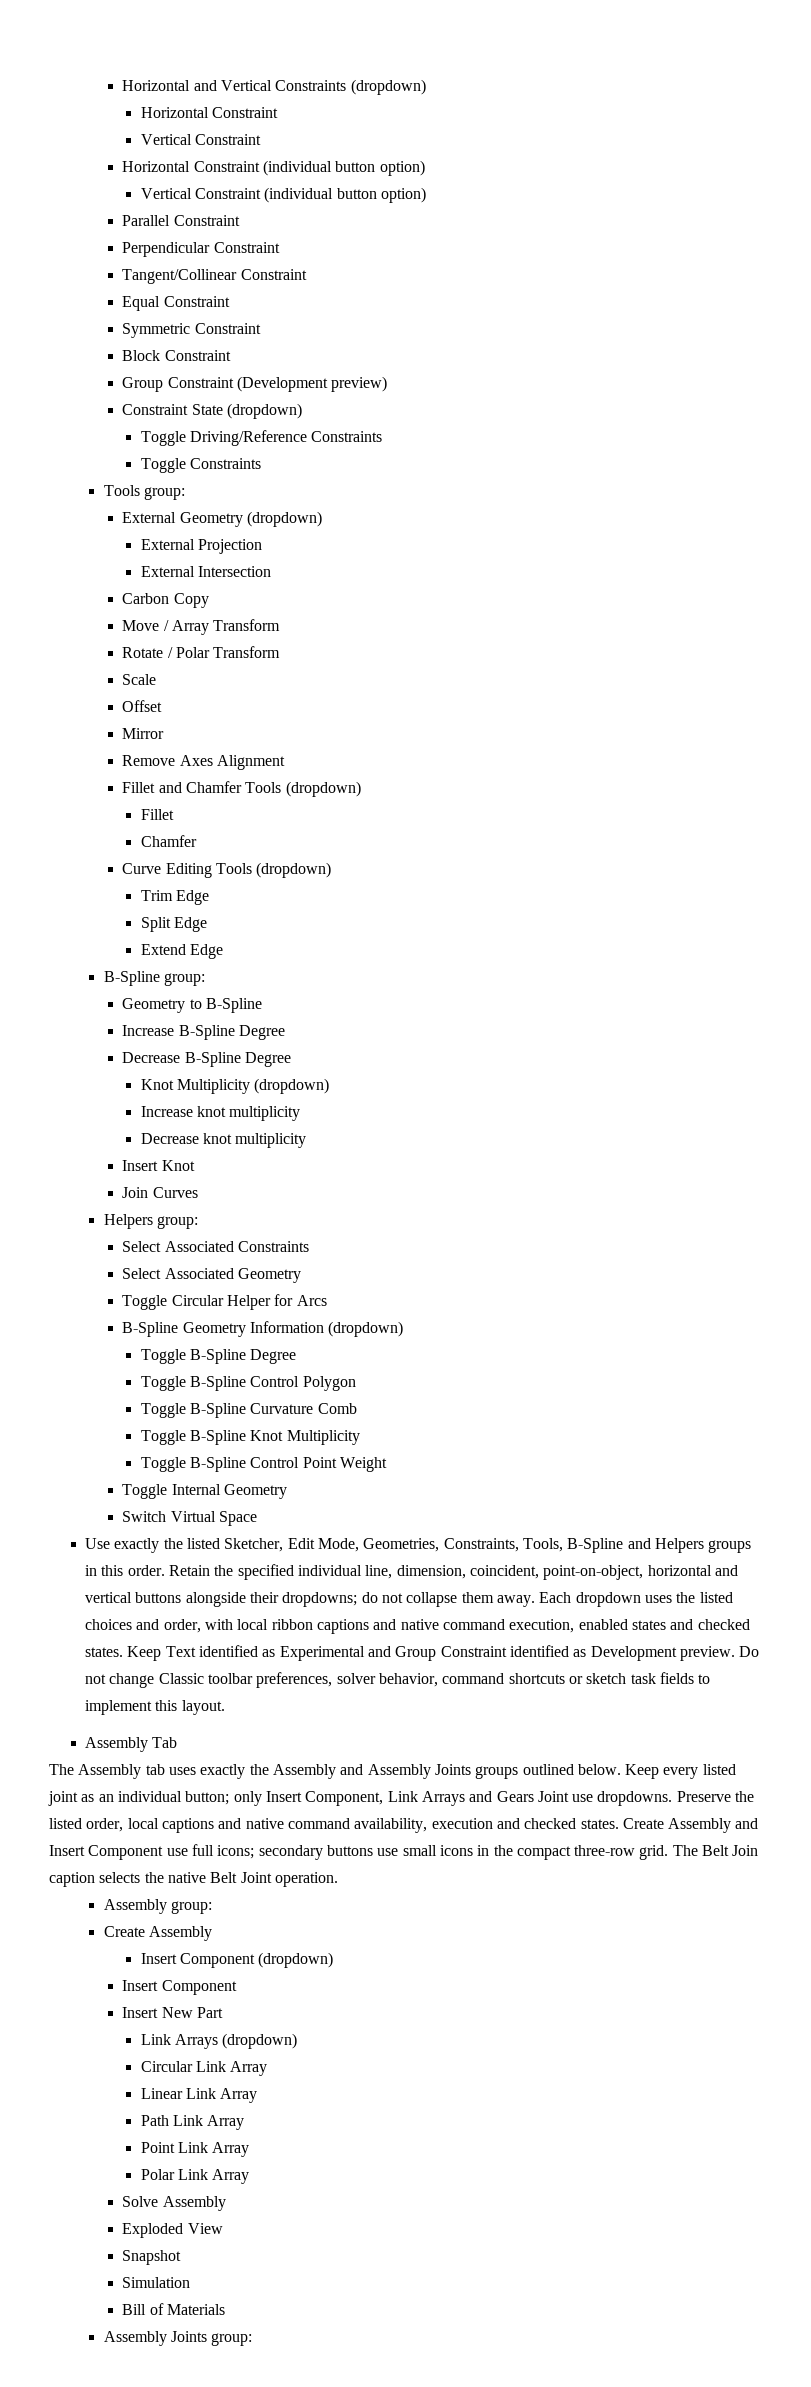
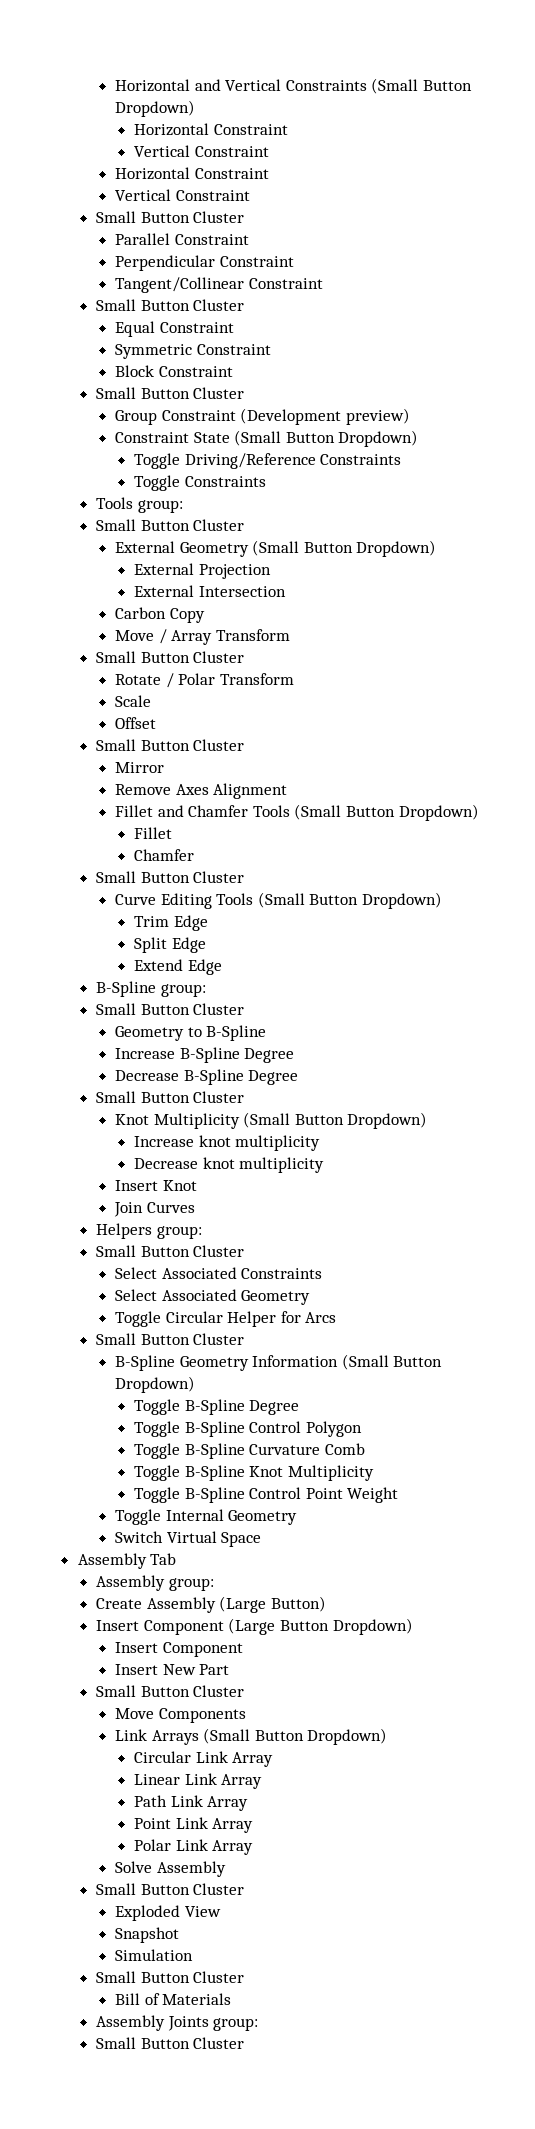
- Horizontal and Vertical Constraints (dropdown)
+ Horizontal and Vertical Constraints (Small Button Dropdown)
  Horizontal Constraint
  Vertical Constraint
- Horizontal Constraint (individual button option)
- Vertical Constraint (individual button option)
+ Horizontal Constraint
+ Vertical Constraint
+ Small Button Cluster
  Tangent/Collinear Constraint
+ Small Button Cluster
  Block Constraint
+ Small Button Cluster
- Constraint State (dropdown)
+ Constraint State (Small Button Dropdown)
  Tools group:
+ Small Button Cluster
- External Geometry (dropdown)
+ External Geometry (Small Button Dropdown)
  Move / Array Transform
+ Small Button Cluster
  Offset
+ Small Button Cluster
- Fillet and Chamfer Tools (dropdown)
+ Fillet and Chamfer Tools (Small Button Dropdown)
  Fillet
  Chamfer
+ Small Button Cluster
- Curve Editing Tools (dropdown)
+ Curve Editing Tools (Small Button Dropdown)
  B-Spline group:
+ Small Button Cluster
  Decrease B-Spline Degree
- Knot Multiplicity (dropdown)
+ Small Button Cluster
+ Knot Multiplicity (Small Button Dropdown)
  Helpers group:
+ Small Button Cluster
  Toggle Circular Helper for Arcs
+ Small Button Cluster
- B-Spline Geometry Information (dropdown)
+ B-Spline Geometry Information (Small Button Dropdown)
- Use exactly the listed Sketcher, Edit Mode, Geometries, Constraints, Tools, B-Spline and Helpers groups in this order. Retain the specified individual line, dimension, coincident, point-on-object, horizontal and vertical buttons alongside their dropdowns; do not collapse them away. Each dropdown uses the listed choices and order, with local ribbon captions and native command execution, enabled states and checked states. Keep Text identified as Experimental and Group Constraint identified as Development preview. Do not change Classic toolbar preferences, solver behavior, command shortcuts or sketch task fields to implement this layout.
  Assembly Tab
- The Assembly tab uses exactly the Assembly and Assembly Joints groups outlined below. Keep every listed joint as an individual button; only Insert Component, Link Arrays and Gears Joint use dropdowns. Preserve the listed order, local captions and native command availability, execution and checked states. Create Assembly and Insert Component use full icons; secondary buttons use small icons in the compact three-row grid. The Belt Join caption selects the native Belt Joint operation.
  Assembly group:
- Create Assembly
- Insert Component (dropdown)
+ Create Assembly (Large Button)
+ Insert Component (Large Button Dropdown)
  Insert New Part
- Link Arrays (dropdown)
+ Small Button Cluster
+ Move Components
+ Link Arrays (Small Button Dropdown)
  Solve Assembly
+ Small Button Cluster
  Simulation
+ Small Button Cluster
  Assembly Joints group:
+ Small Button Cluster

